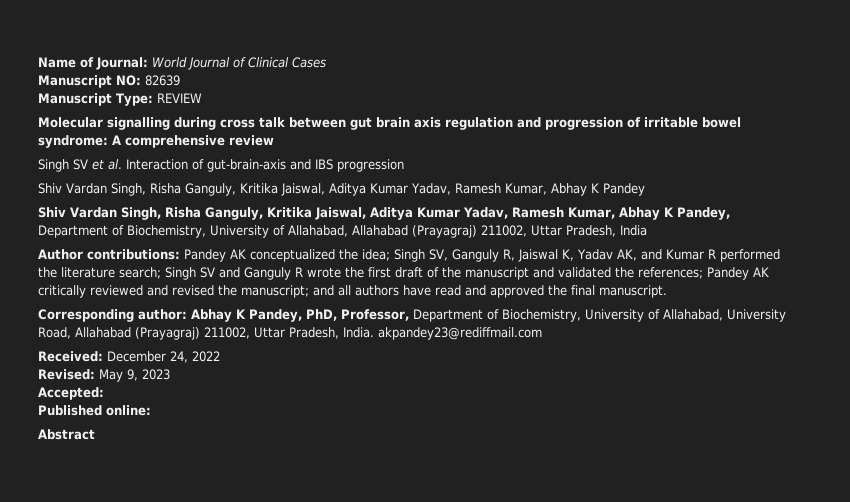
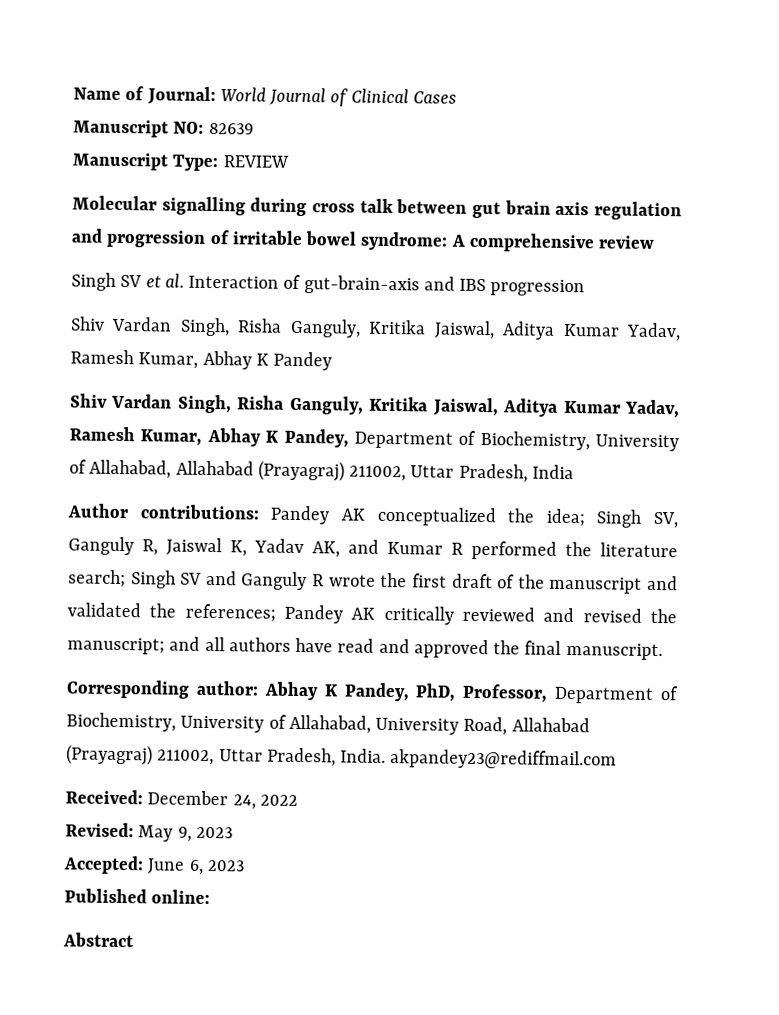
- Accepted:
+ Accepted: June 6, 2023

